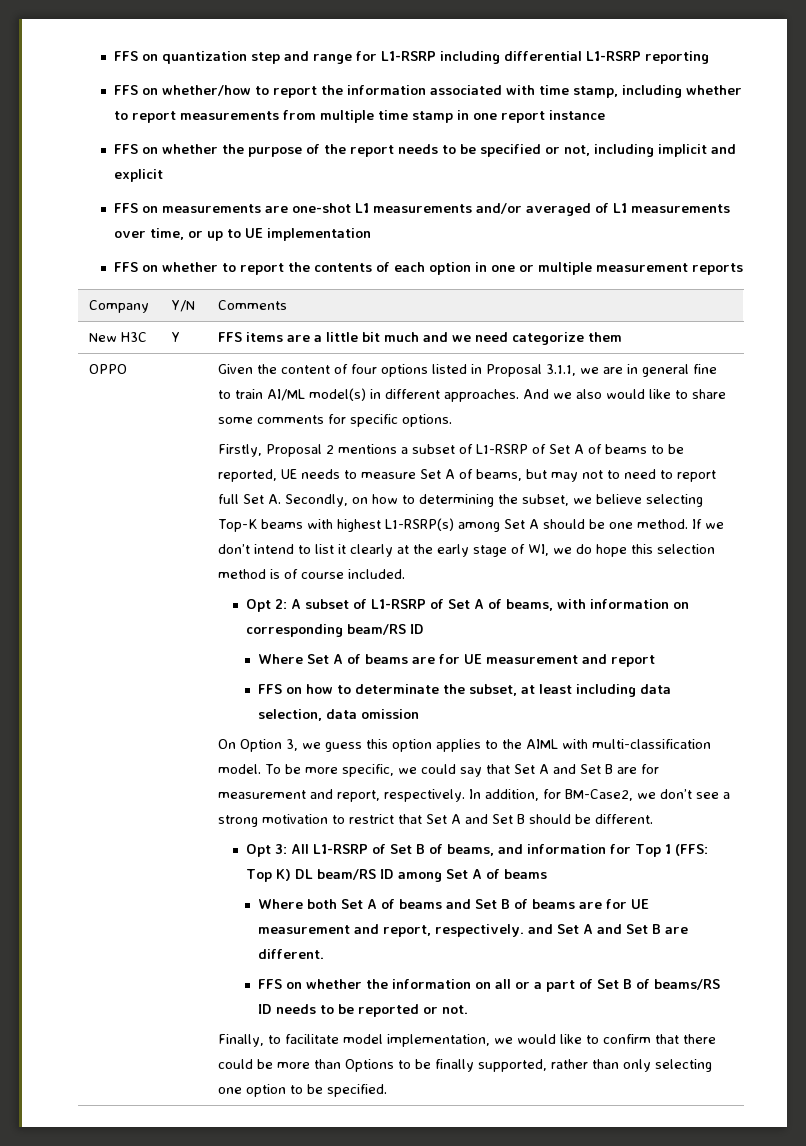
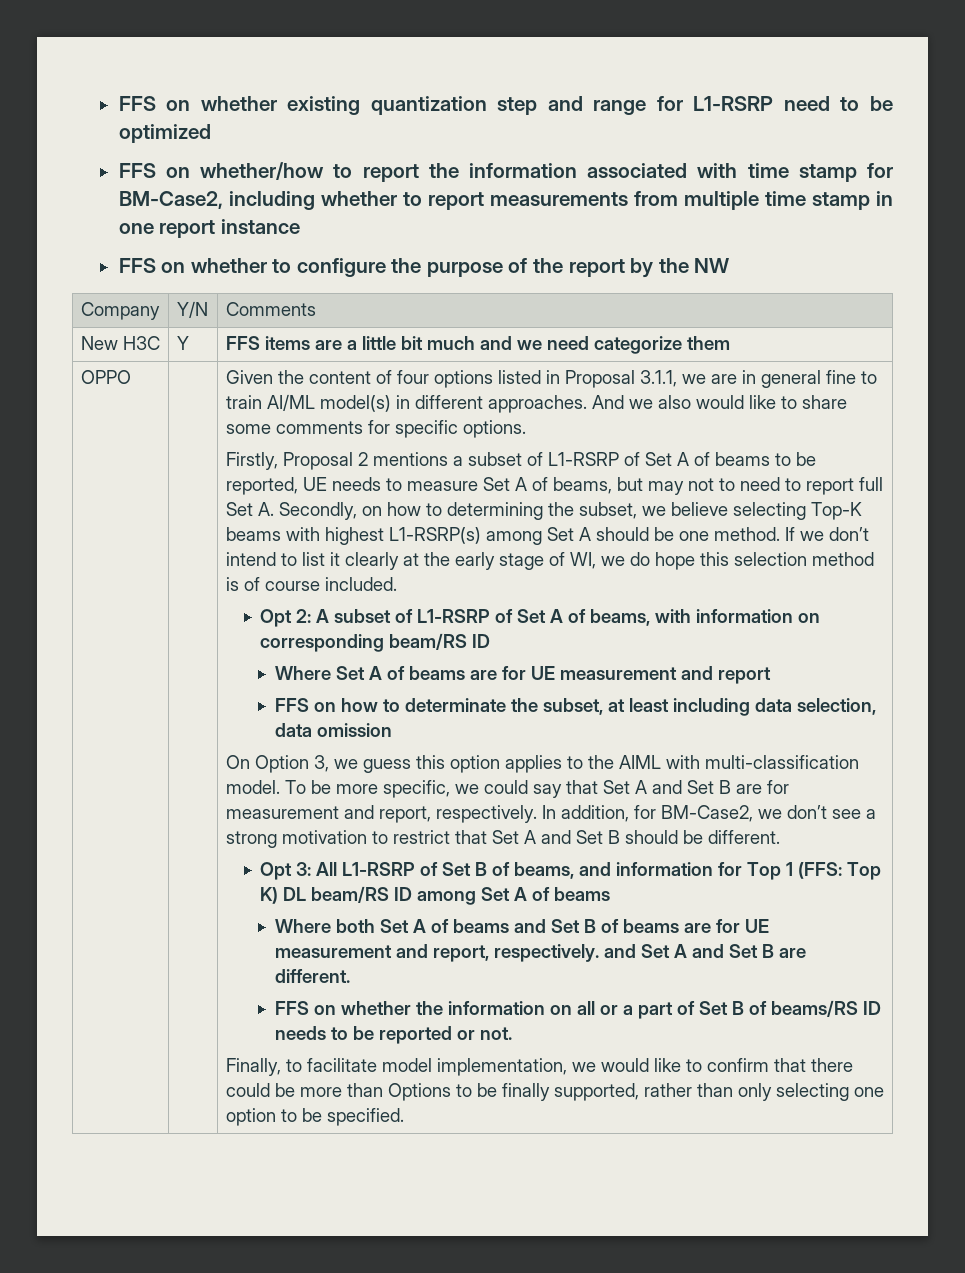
- FFS on quantization step and range for L1-RSRP including differential L1-RSRP reporting
+ FFS on whether existing quantization step and range for L1-RSRP need to be optimized
- FFS on whether/how to report the information associated with time stamp, including whether to report measurements from multiple time stamp in one report instance
+ FFS on whether/how to report the information associated with time stamp for BM-Case2, including whether to report measurements from multiple time stamp in one report instance
- FFS on whether the purpose of the report needs to be specified or not, including implicit and explicit
- FFS on measurements are one-shot L1 measurements and/or averaged of L1 measurements over time, or up to UE implementation
- FFS on whether to report the contents of each option in one or multiple measurement reports
+ FFS on whether to configure the purpose of the report by the NW

